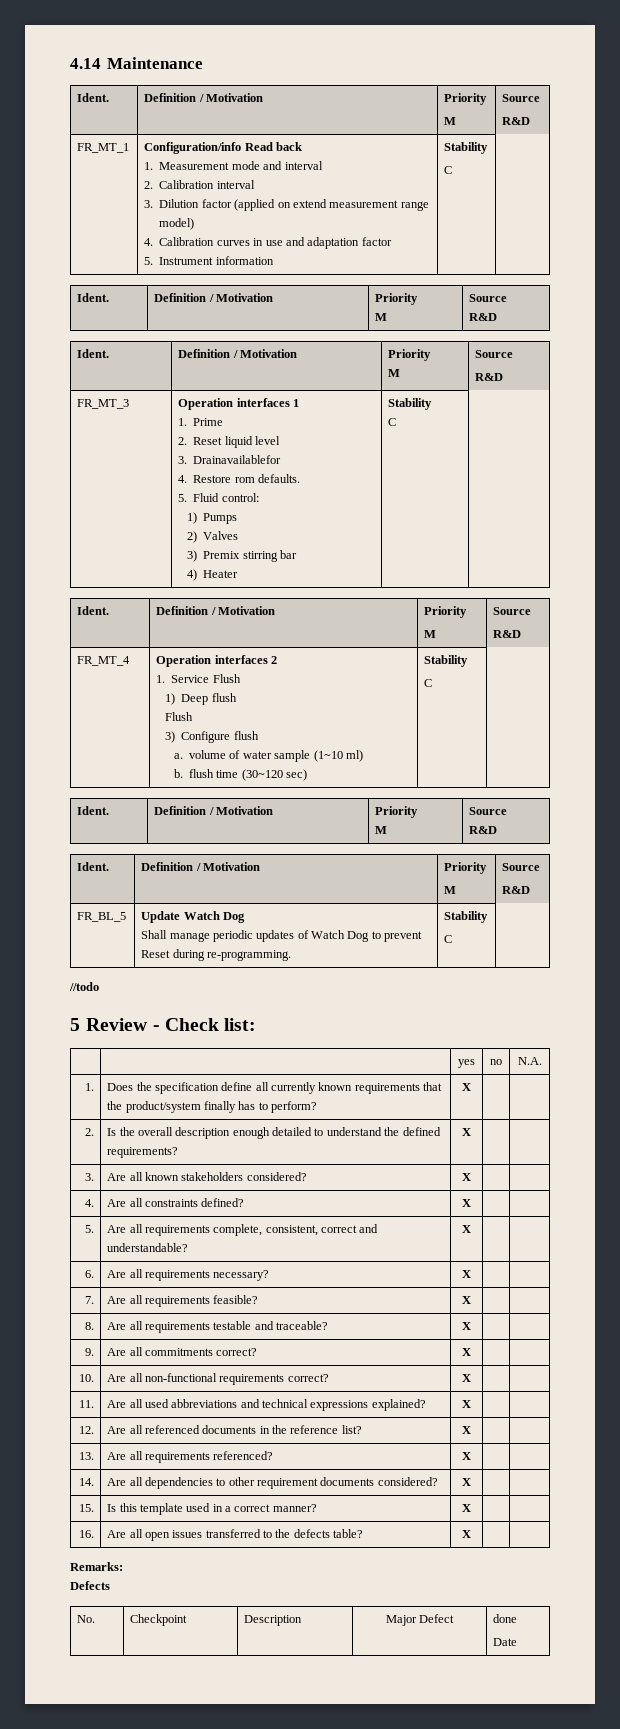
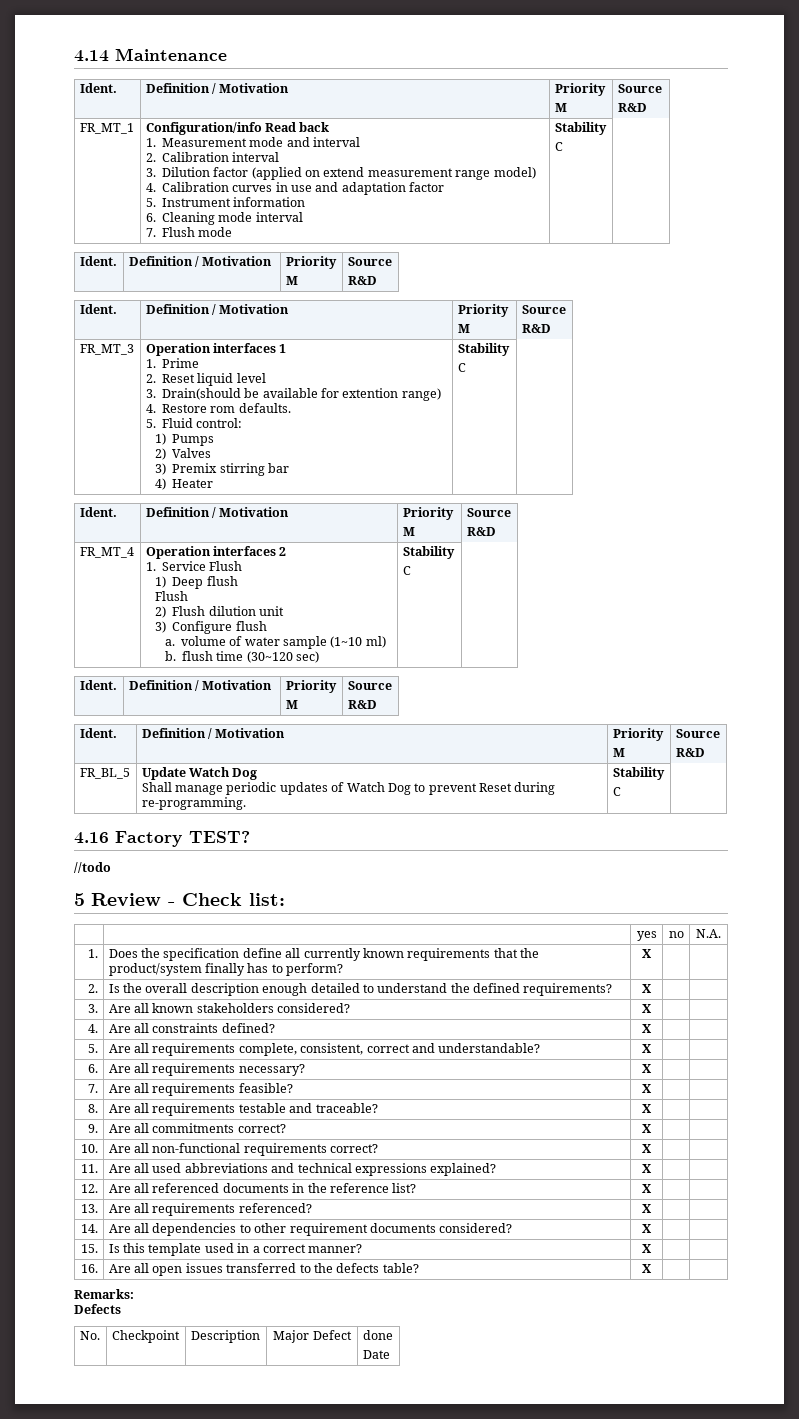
+ 6. Cleaning mode interval
+ 7. Flush mode
  FR_MT_3 | Operation interfaces 1
  1. Prime
  2. Reset liquid level
- 3. Drainavailablefor
+ 3. Drain(should be available for extention range)
  FR_MT_4 | Operation interfaces 2
  1. Service Flush
  1) Deep flush
  Flush
+ 2) Flush dilution unit
+ 4.16 Factory TEST?

